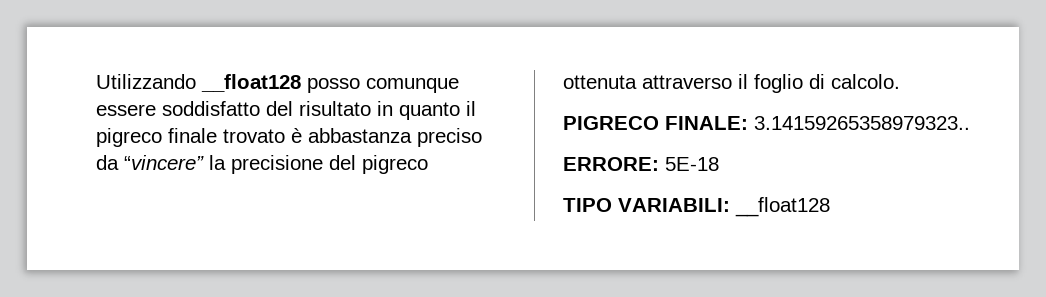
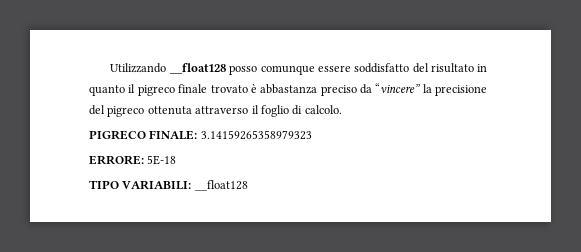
- PIGRECO FINALE: 3.14159265358979323..
+ PIGRECO FINALE: 3.14159265358979323

